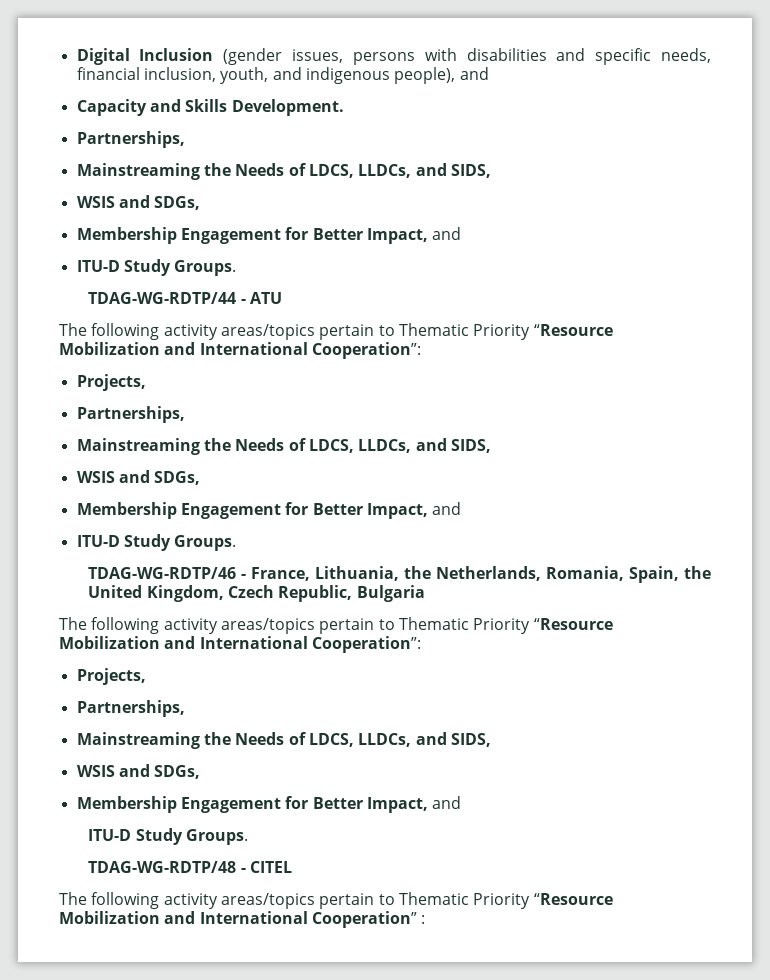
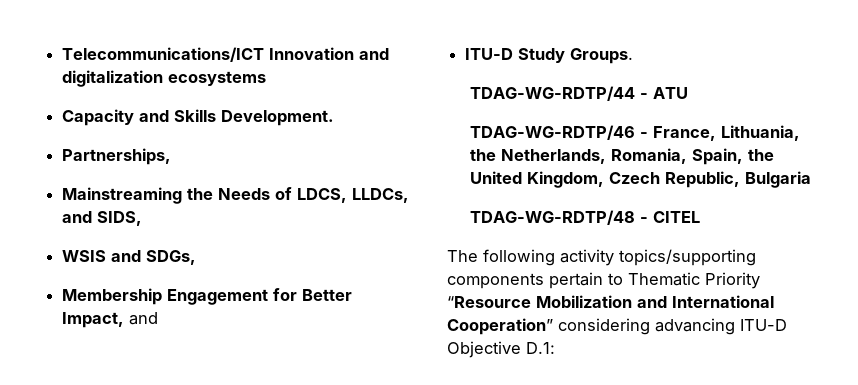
- Digital Inclusion (gender issues, persons with disabilities and specific needs, financial inclusion, youth, and indigenous people), and
+ Telecommunications/ICT Innovation and digitalization ecosystems
  TDAG-WG-RDTP/44 - ATU
- The following activity areas/topics pertain to Thematic Priority “Resource Mobilization and International Cooperation”:
- Projects,
- Partnerships,
- Mainstreaming the Needs of LDCS, LLDCs, and SIDS,
- WSIS and SDGs,
- Membership Engagement for Better Impact, and
- ITU-D Study Groups.
  TDAG-WG-RDTP/46 - France, Lithuania, the Netherlands, Romania, Spain, the United Kingdom, Czech Republic, Bulgaria
- The following activity areas/topics pertain to Thematic Priority “Resource Mobilization and International Cooperation”:
- Projects,
- Partnerships,
- Mainstreaming the Needs of LDCS, LLDCs, and SIDS,
- WSIS and SDGs,
- Membership Engagement for Better Impact, and
- ITU-D Study Groups.
- The following activity areas/topics pertain to Thematic Priority “Resource Mobilization and International Cooperation” :
+ The following activity topics/supporting components pertain to Thematic Priority “Resource Mobilization and International Cooperation” considering advancing ITU-D Objective D.1:

